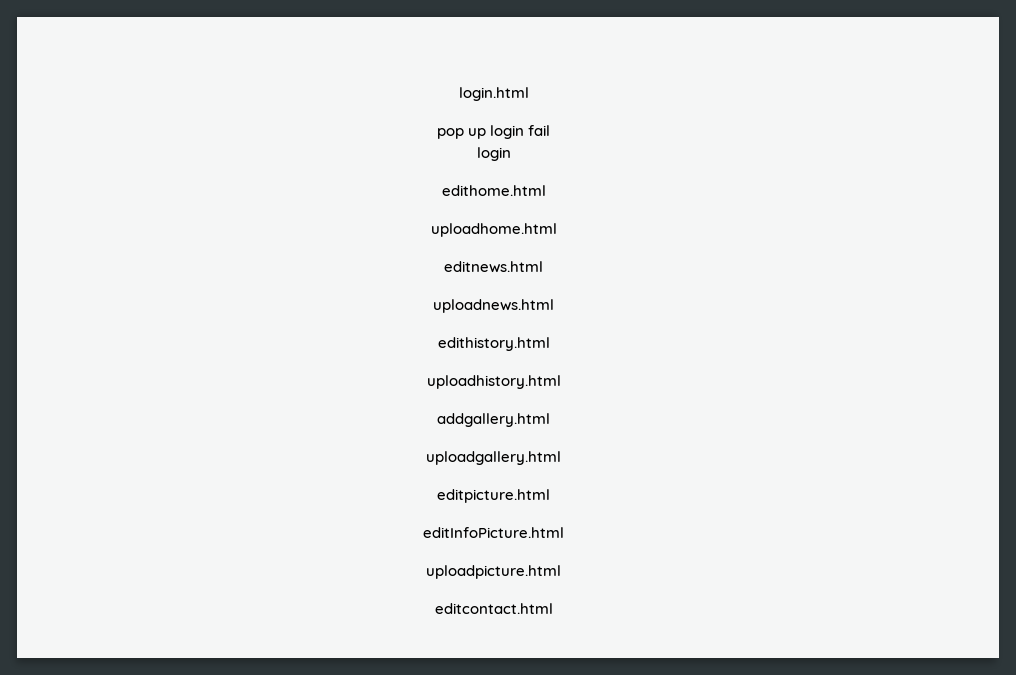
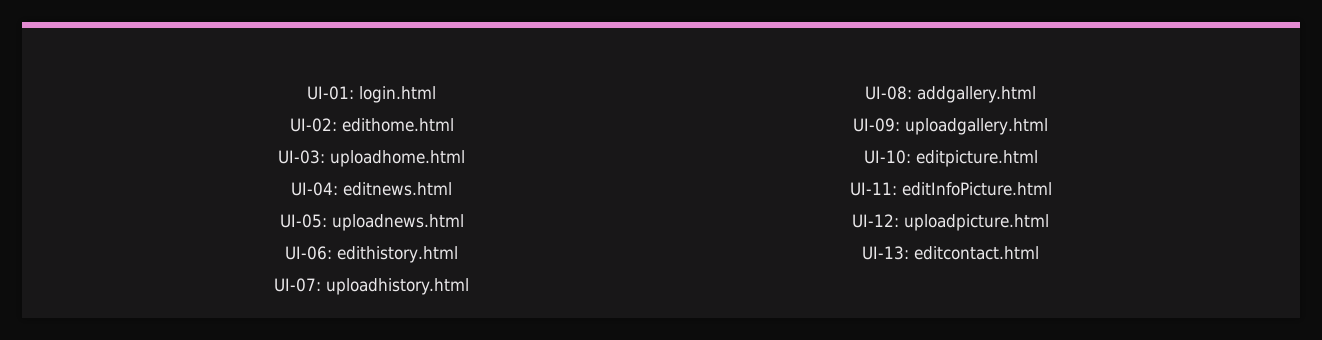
- login.html
+ UI-01: login.html
- pop up login fail
- login
- edithome.html
+ UI-02: edithome.html
- uploadhome.html
+ UI-03: uploadhome.html
- editnews.html
+ UI-04: editnews.html
- uploadnews.html
+ UI-05: uploadnews.html
- edithistory.html
+ UI-06: edithistory.html
- uploadhistory.html
+ UI-07: uploadhistory.html
- addgallery.html
+ UI-08: addgallery.html
- uploadgallery.html
+ UI-09: uploadgallery.html
- editpicture.html
+ UI-10: editpicture.html
- editInfoPicture.html
+ UI-11: editInfoPicture.html
- uploadpicture.html
+ UI-12: uploadpicture.html
- editcontact.html
+ UI-13: editcontact.html

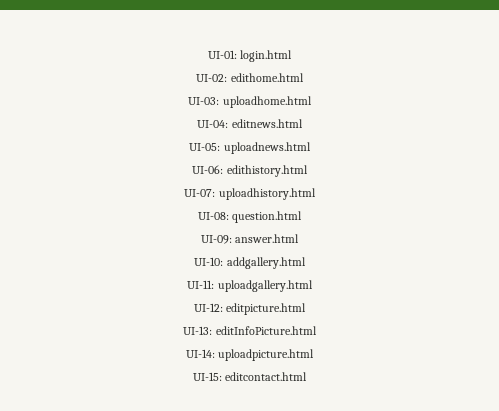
- UI-08: addgallery.html
+ UI-08: question.html
+ UI-09: answer.html
+ UI-10: addgallery.html
- UI-09: uploadgallery.html
+ UI-11: uploadgallery.html
- UI-10: editpicture.html
+ UI-12: editpicture.html
- UI-11: editInfoPicture.html
+ UI-13: editInfoPicture.html
- UI-12: uploadpicture.html
+ UI-14: uploadpicture.html
- UI-13: editcontact.html
+ UI-15: editcontact.html

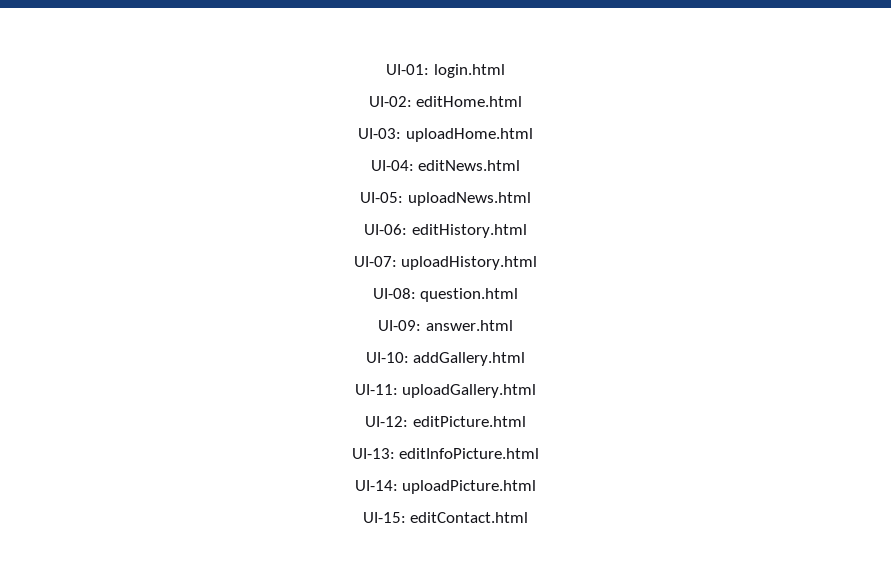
- UI-02: edithome.html
+ UI-02: editHome.html
- UI-03: uploadhome.html
+ UI-03: uploadHome.html
- UI-04: editnews.html
+ UI-04: editNews.html
- UI-05: uploadnews.html
+ UI-05: uploadNews.html
- UI-06: edithistory.html
+ UI-06: editHistory.html
- UI-07: uploadhistory.html
+ UI-07: uploadHistory.html
- UI-10: addgallery.html
+ UI-10: addGallery.html
- UI-11: uploadgallery.html
+ UI-11: uploadGallery.html
- UI-12: editpicture.html
+ UI-12: editPicture.html
- UI-14: uploadpicture.html
+ UI-14: uploadPicture.html
- UI-15: editcontact.html
+ UI-15: editContact.html

